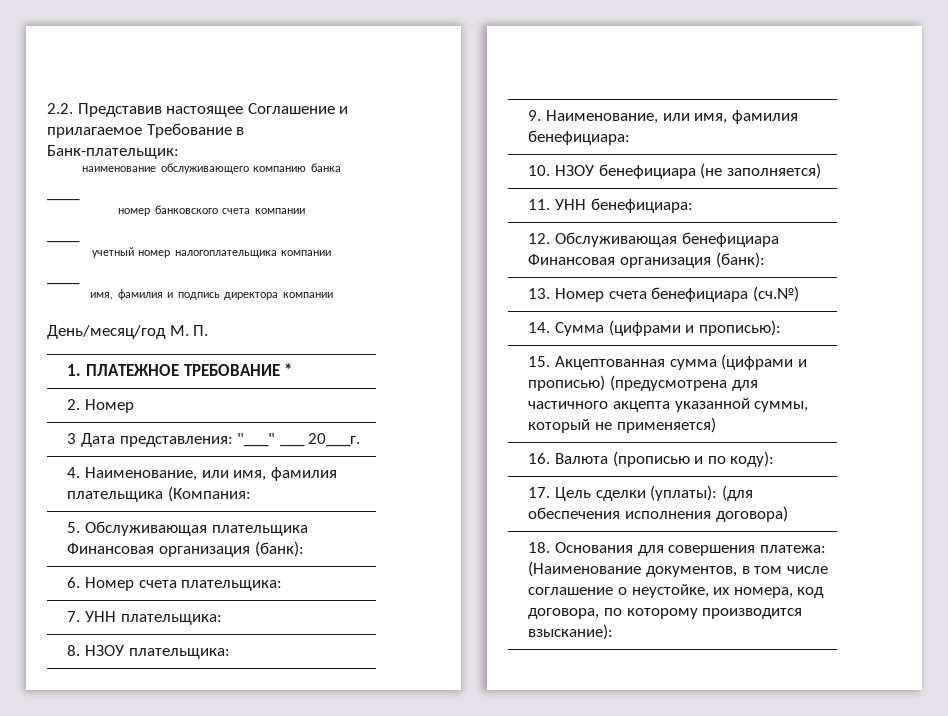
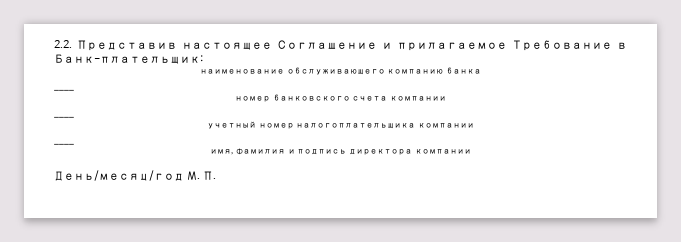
- 1. ПЛАТЕЖНОЕ ТРЕБОВАНИЕ *
- 2. Номер
- 3 Дата представления: "___" ___ 20___г.
- 4. Наименование, или имя, фамилия плательщика (Компания:
- 5. Обслуживающая плательщика Финансовая организация (банк):
- 6. Номер счета плательщика:
- 7. УНН плательщика:
- 8. НЗОУ плательщика:
- 9. Наименование, или имя, фамилия бенефициара:
- 10. НЗОУ бенефициара (не заполняется)
- 11. УНН бенефициара:
- 12. Обслуживающая бенефициара Финансовая организация (банк):
- 13. Номер счета бенефициара (сч.№)
- 14. Сумма (цифрами и прописью):
- 15. Акцептованная сумма (цифрами и прописью) (предусмотрена для частичного акцепта указанной суммы, который не применяется)
- 16. Валюта (прописью и по коду):
- 17. Цель сделки (уплаты): (для обеспечения исполнения договора)
- 18. Основания для совершения платежа: (Наименование документов, в том числе соглашение о неустойке, их номера, код договора, по которому производится взыскание):

